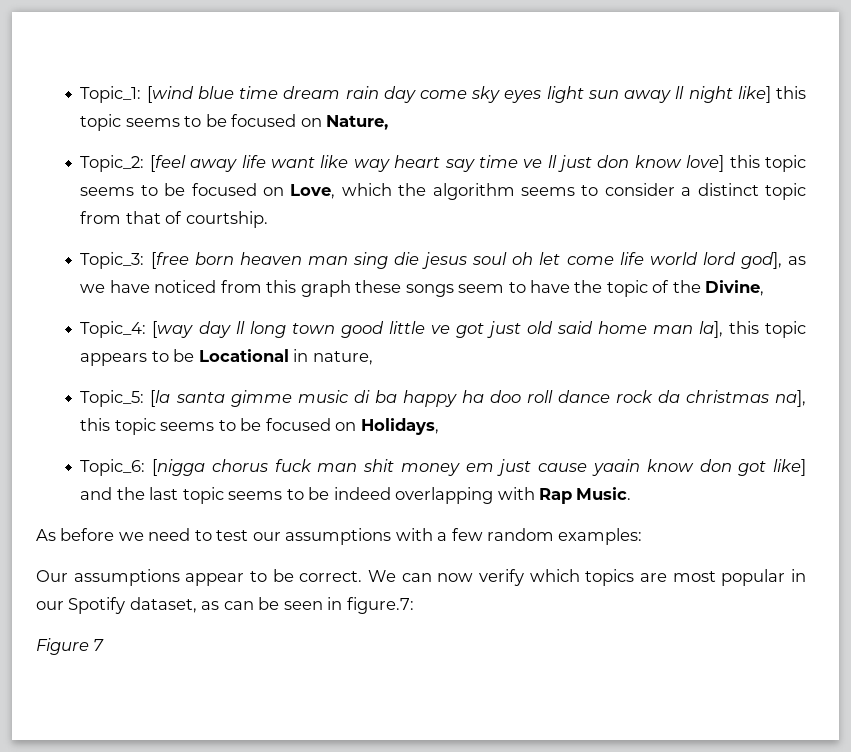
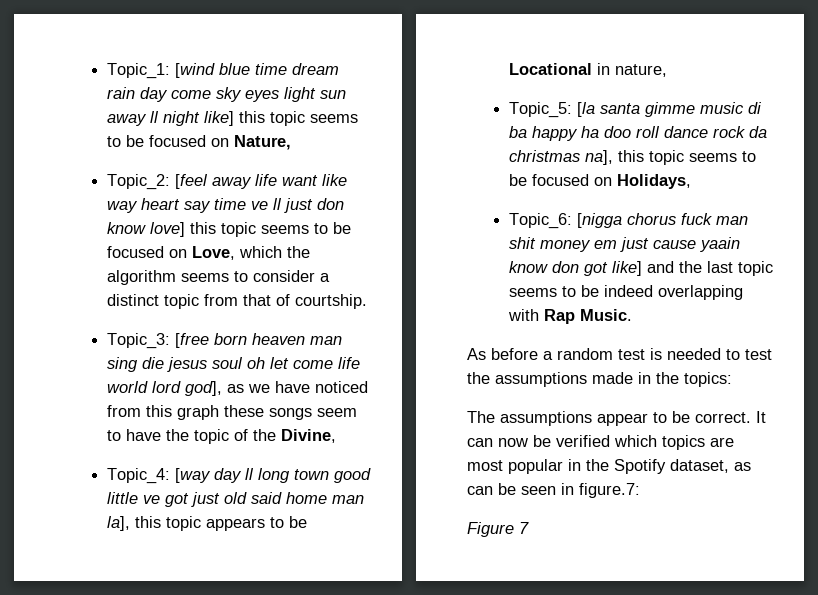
- As before we need to test our assumptions with a few random examples:
- Our assumptions appear to be correct.
+ As before a random test is needed to test the assumptions made in the topics:
+ The assumptions appear to be correct.
- We can now verify which topics are most popular in our Spotify dataset, as can be seen in figure.7:
+ It can now be verified which topics are most popular in the Spotify dataset, as can be seen in figure.7:

